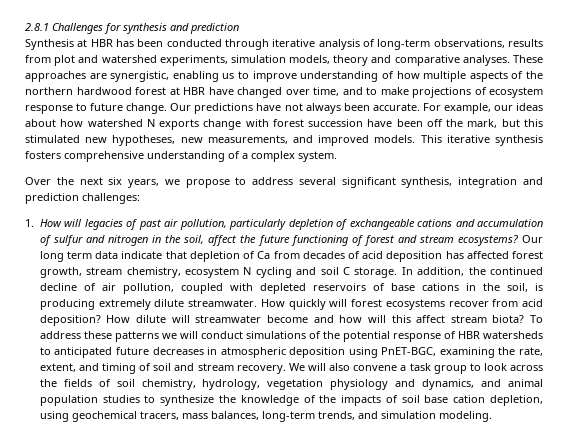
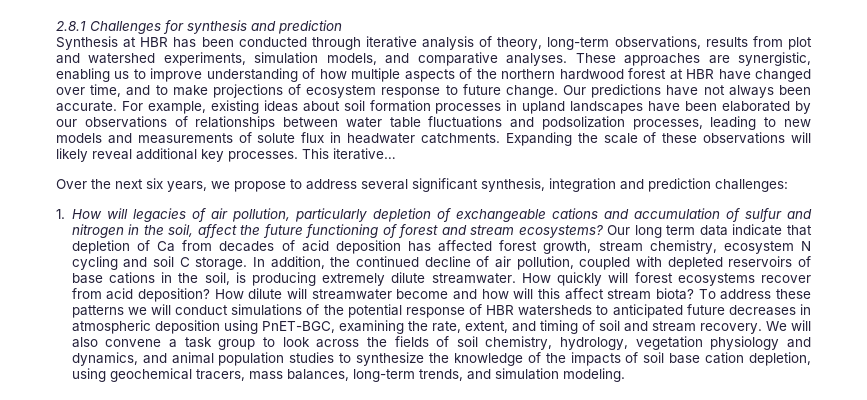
- Synthesis at HBR has been conducted through iterative analysis of long-term observations, results from plot and watershed experiments, simulation models, theory and comparative analyses.
+ Synthesis at HBR has been conducted through iterative analysis of theory, long-term observations, results from plot and watershed experiments, simulation models, and comparative analyses.
- For example, our ideas about how watershed N exports change with forest succession have been off the mark, but this stimulated new hypotheses, new measurements, and improved models. This iterative synthesis fosters comprehensive understanding of a complex system.
+ For example, existing ideas about soil formation processes in upland landscapes have been elaborated by our observations of relationships between water table fluctuations and podsolization processes, leading to new models and measurements of solute flux in headwater catchments. Expanding the scale of these observations will likely reveal additional key processes. This iterative…
- 1. How will legacies of past air pollution, particularly depletion of exchangeable cations and accumulation of sulfur and nitrogen in the soil, affect the future functioning of forest and stream ecosystems?
+ 1. How will legacies of air pollution, particularly depletion of exchangeable cations and accumulation of sulfur and nitrogen in the soil, affect the future functioning of forest and stream ecosystems?

